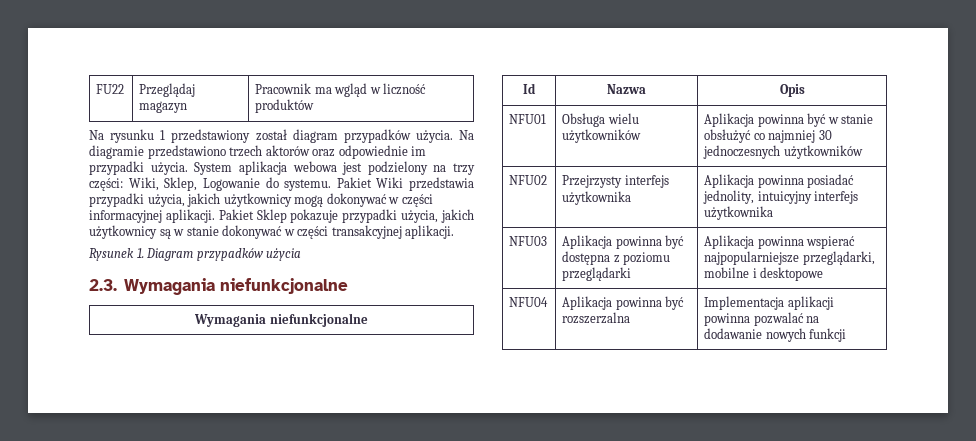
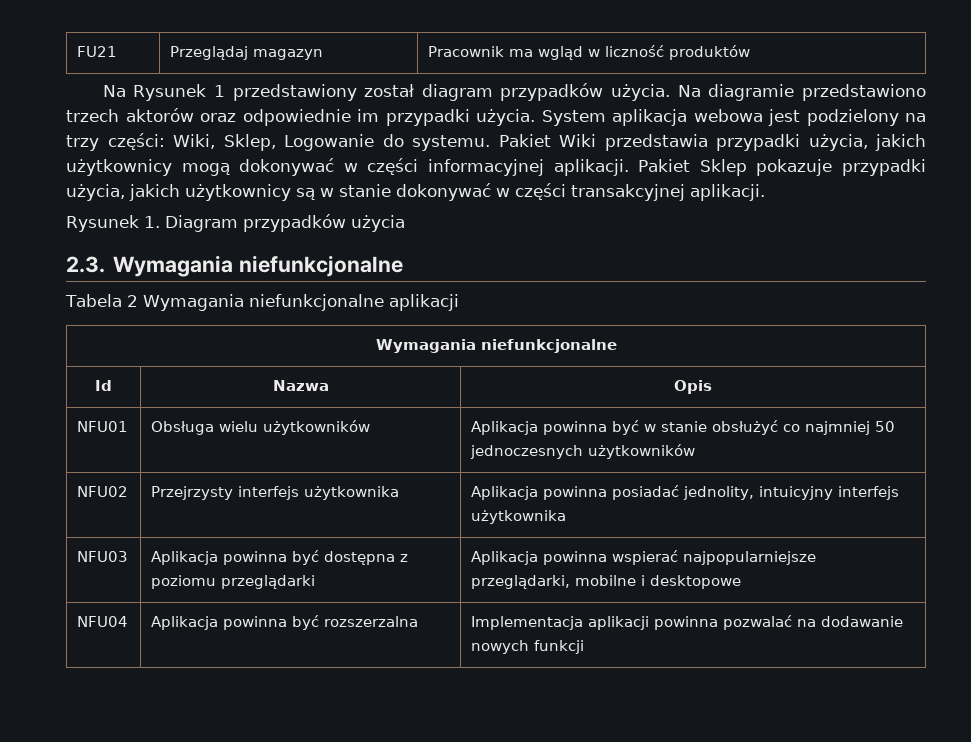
- FU22 | Przeglądaj magazyn | Pracownik ma wgląd w liczność produktów
+ FU21 | Przeglądaj magazyn | Pracownik ma wgląd w liczność produktów
- Na rysunku 1 przedstawiony został diagram przypadków użycia.
+ Na Rysunek 1 przedstawiony został diagram przypadków użycia.
+ Tabela 2 Wymagania niefunkcjonalne aplikacji
- NFU01 | Obsługa wielu użytkowników | Aplikacja powinna być w stanie obsłużyć co najmniej 30 jednoczesnych użytkowników
+ NFU01 | Obsługa wielu użytkowników | Aplikacja powinna być w stanie obsłużyć co najmniej 50 jednoczesnych użytkowników

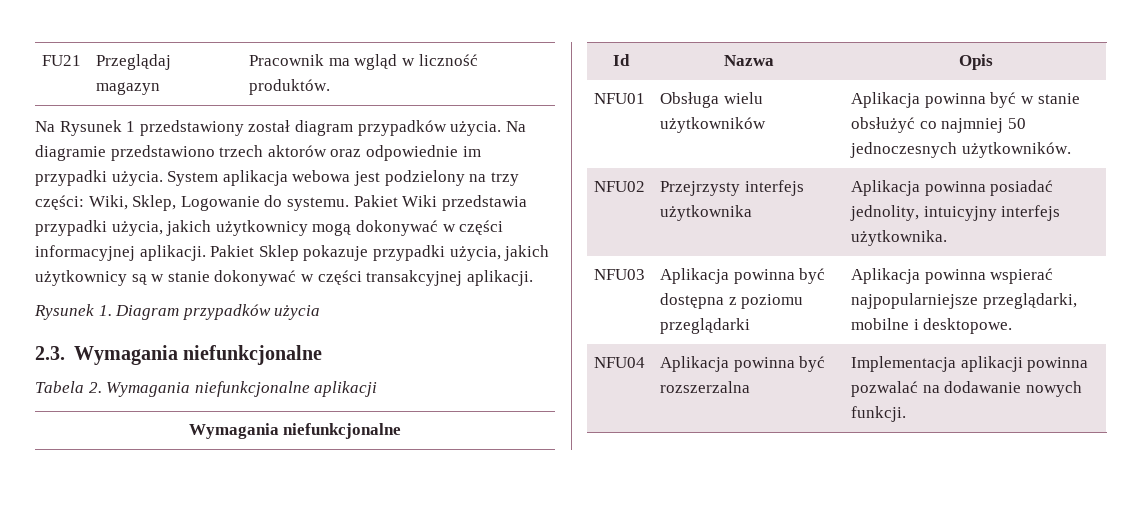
- FU21 | Przeglądaj magazyn | Pracownik ma wgląd w liczność produktów
+ FU21 | Przeglądaj magazyn | Pracownik ma wgląd w liczność produktów.
- Tabela 2 Wymagania niefunkcjonalne aplikacji
+ Tabela 2. Wymagania niefunkcjonalne aplikacji
- NFU01 | Obsługa wielu użytkowników | Aplikacja powinna być w stanie obsłużyć co najmniej 50 jednoczesnych użytkowników
+ NFU01 | Obsługa wielu użytkowników | Aplikacja powinna być w stanie obsłużyć co najmniej 50 jednoczesnych użytkowników.
- NFU02 | Przejrzysty interfejs użytkownika | Aplikacja powinna posiadać jednolity, intuicyjny interfejs użytkownika
+ NFU02 | Przejrzysty interfejs użytkownika | Aplikacja powinna posiadać jednolity, intuicyjny interfejs użytkownika.
- NFU03 | Aplikacja powinna być dostępna z poziomu przeglądarki | Aplikacja powinna wspierać najpopularniejsze przeglądarki, mobilne i desktopowe
+ NFU03 | Aplikacja powinna być dostępna z poziomu przeglądarki | Aplikacja powinna wspierać najpopularniejsze przeglądarki, mobilne i desktopowe.
- NFU04 | Aplikacja powinna być rozszerzalna | Implementacja aplikacji powinna pozwalać na dodawanie nowych funkcji
+ NFU04 | Aplikacja powinna być rozszerzalna | Implementacja aplikacji powinna pozwalać na dodawanie nowych funkcji.

